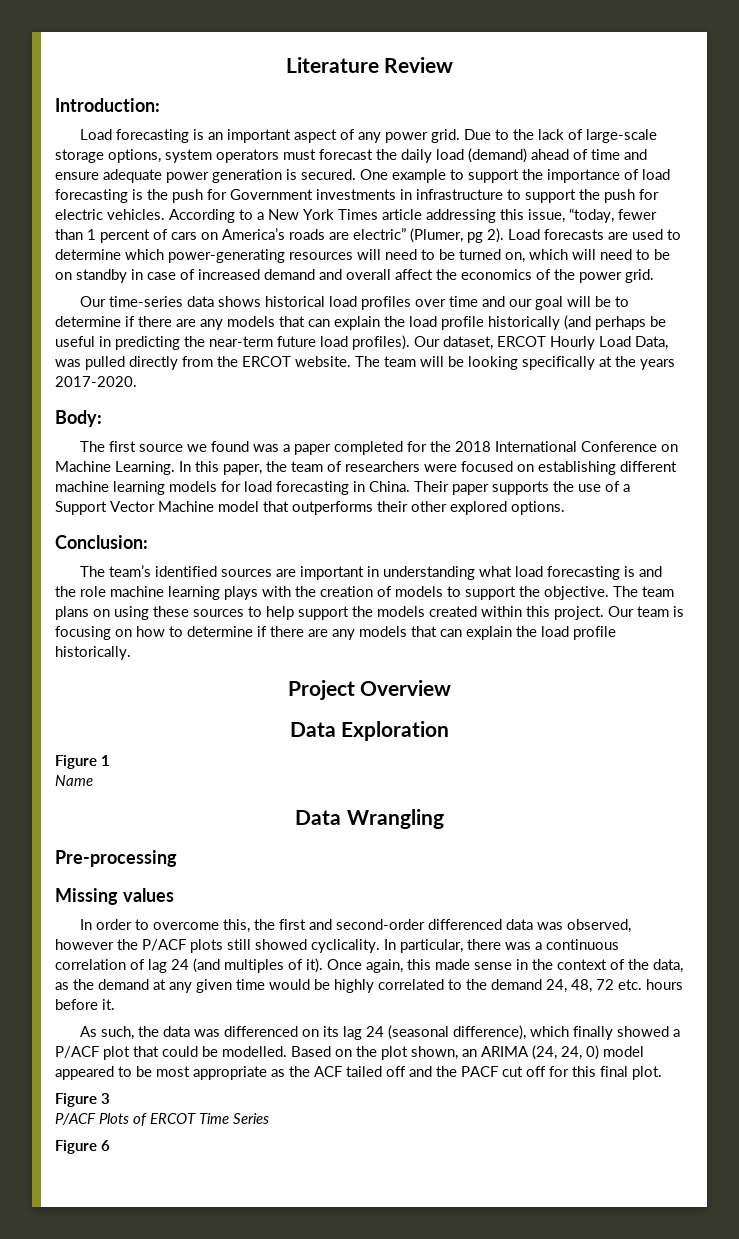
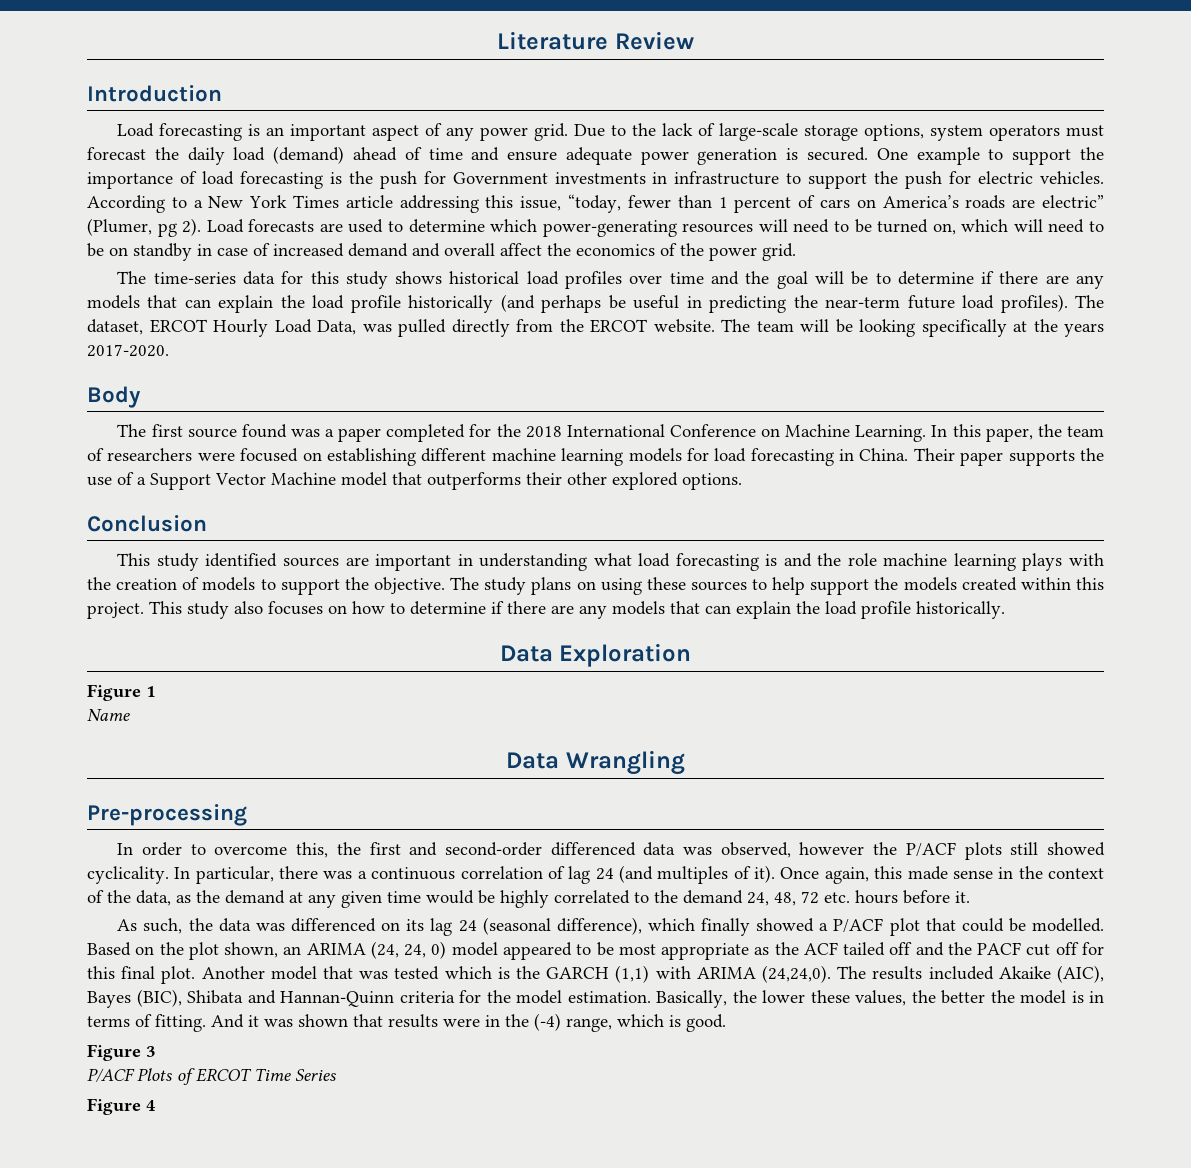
- Introduction:
+ Introduction
- Our time-series data shows historical load profiles over time and our goal will be to determine if there are any models that can explain the load profile historically (and perhaps be useful in predicting the near-term future load profiles).
+ The time-series data for this study shows historical load profiles over time and the goal will be to determine if there are any models that can explain the load profile historically (and perhaps be useful in predicting the near-term future load profiles).
- Our dataset, ERCOT Hourly Load Data, was pulled directly from the ERCOT website.
+ The dataset, ERCOT Hourly Load Data, was pulled directly from the ERCOT website.
- Body:
+ Body
- The first source we found was a paper completed for the 2018 International Conference on Machine Learning.
+ The first source found was a paper completed for the 2018 International Conference on Machine Learning.
- Conclusion:
- The team’s identified sources are important in understanding what load forecasting is and the role machine learning plays with the creation of models to support the objective.
+ Conclusion
+ This study identified sources are important in understanding what load forecasting is and the role machine learning plays with the creation of models to support the objective.
- The team plans on using these sources to help support the models created within this project.
+ The study plans on using these sources to help support the models created within this project.
- Our team is focusing on how to determine if there are any models that can explain the load profile historically.
+ This study also focuses on how to determine if there are any models that can explain the load profile historically.
- Project Overview
- Missing values
+ Another model that was tested which is the GARCH (1,1) with ARIMA (24,24,0). The results included Akaike (AIC), Bayes (BIC), Shibata and Hannan-Quinn criteria for the model estimation. Basically, the lower these values, the better the model is in terms of fitting. And it was shown that results were in the (-4) range, which is good.
- Figure 6
+ Figure 4

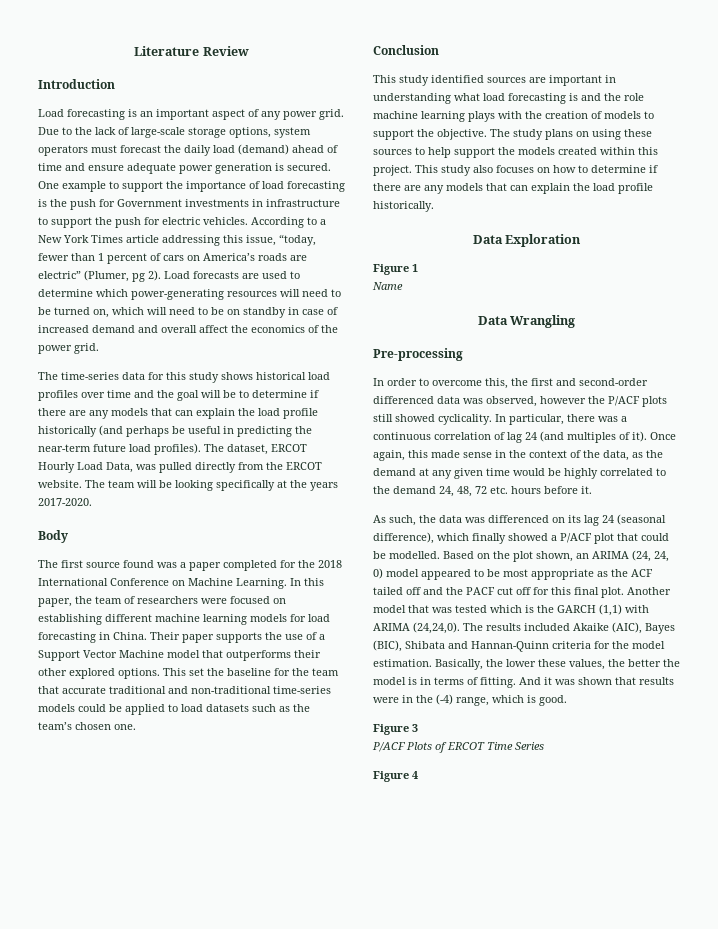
+ This set the baseline for the team that accurate traditional and non-traditional time-series models could be applied to load datasets such as the team’s chosen one.

